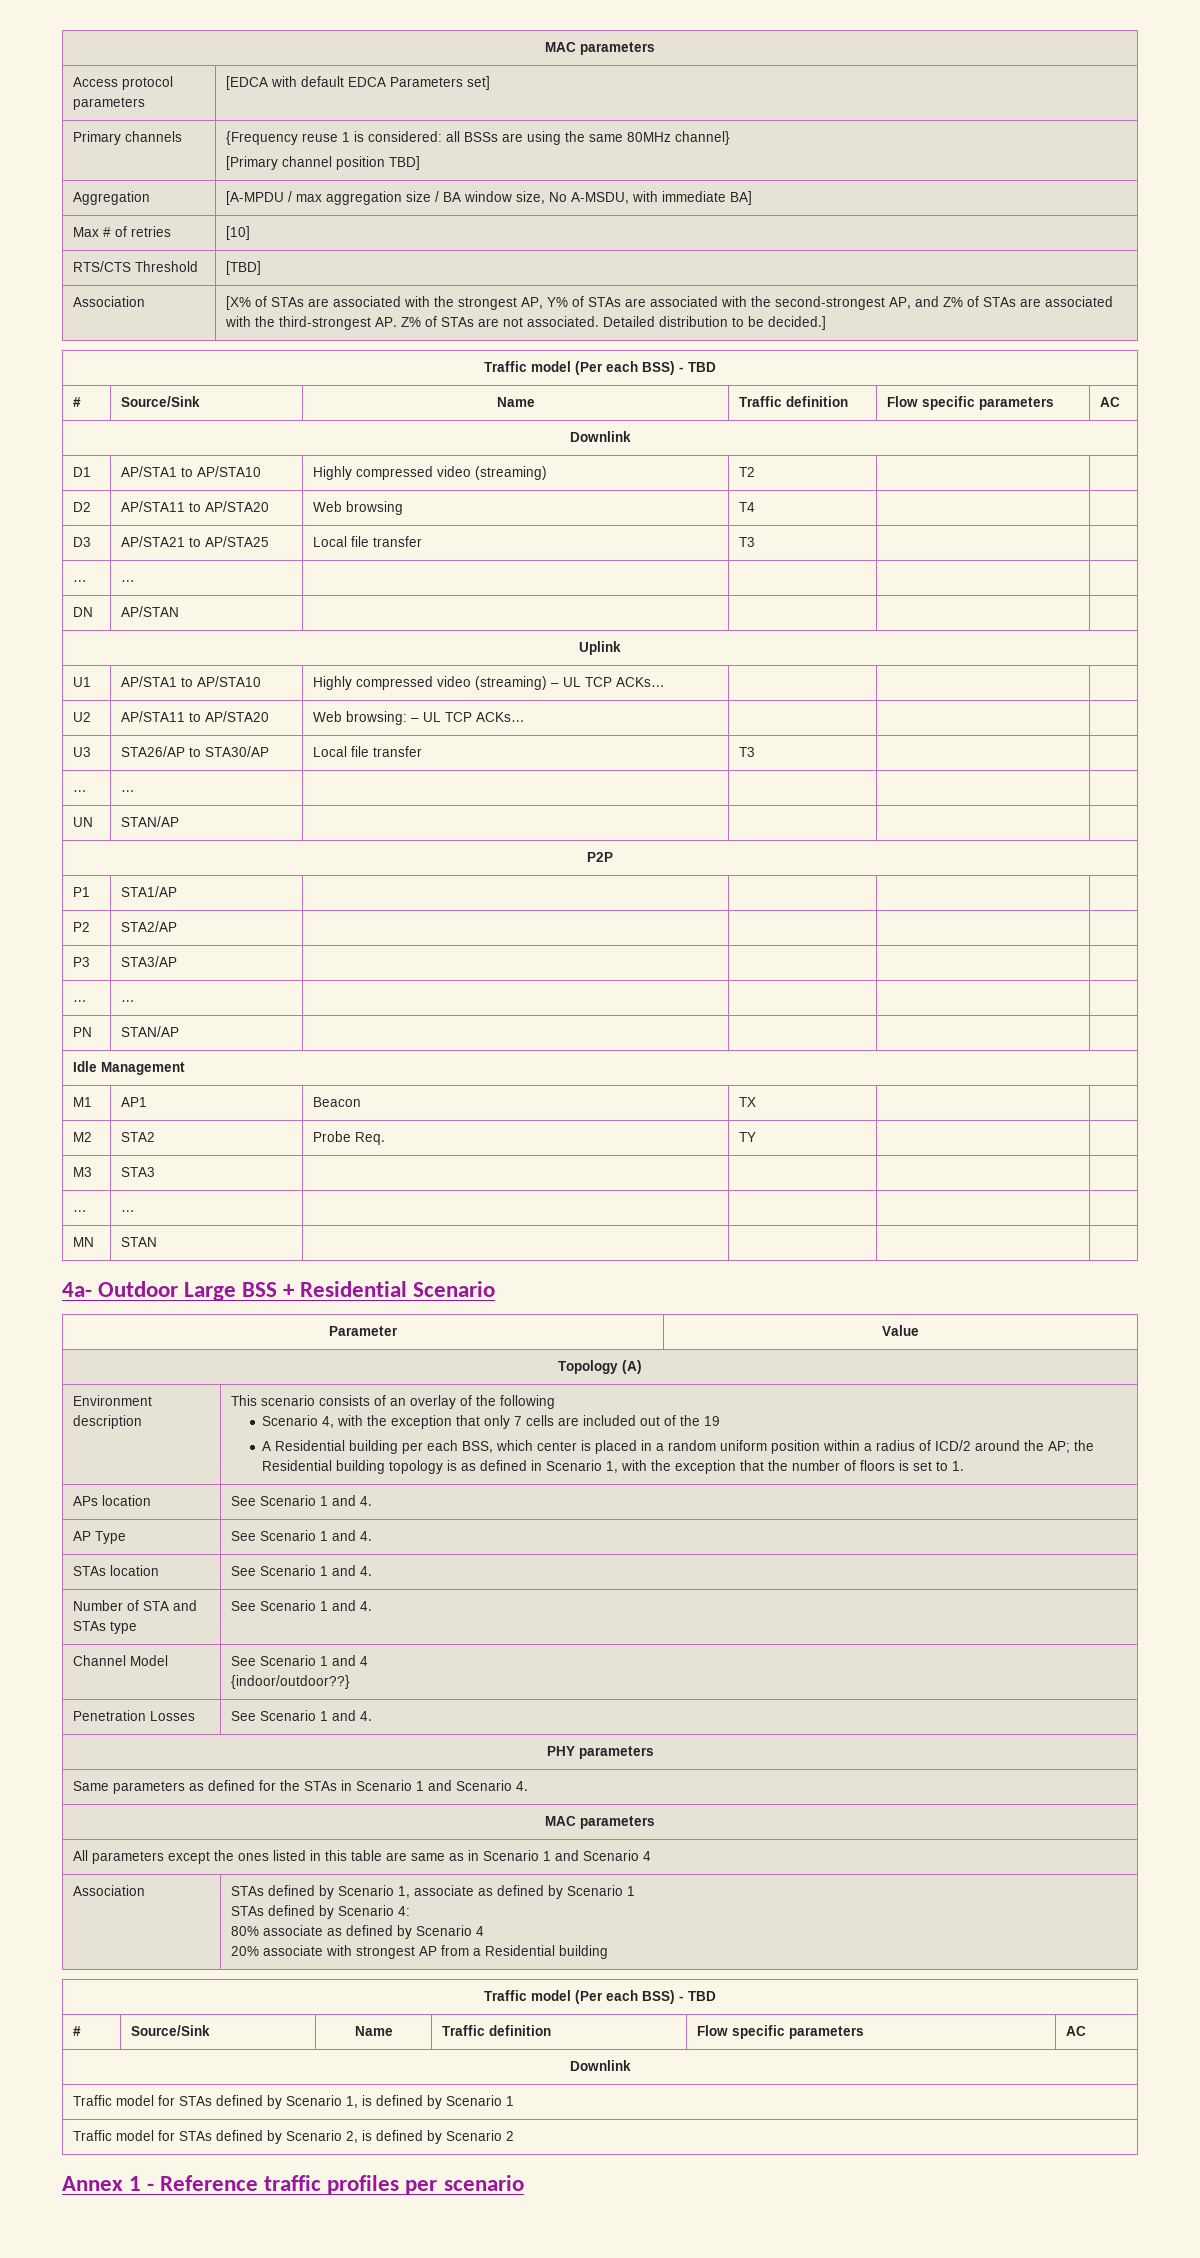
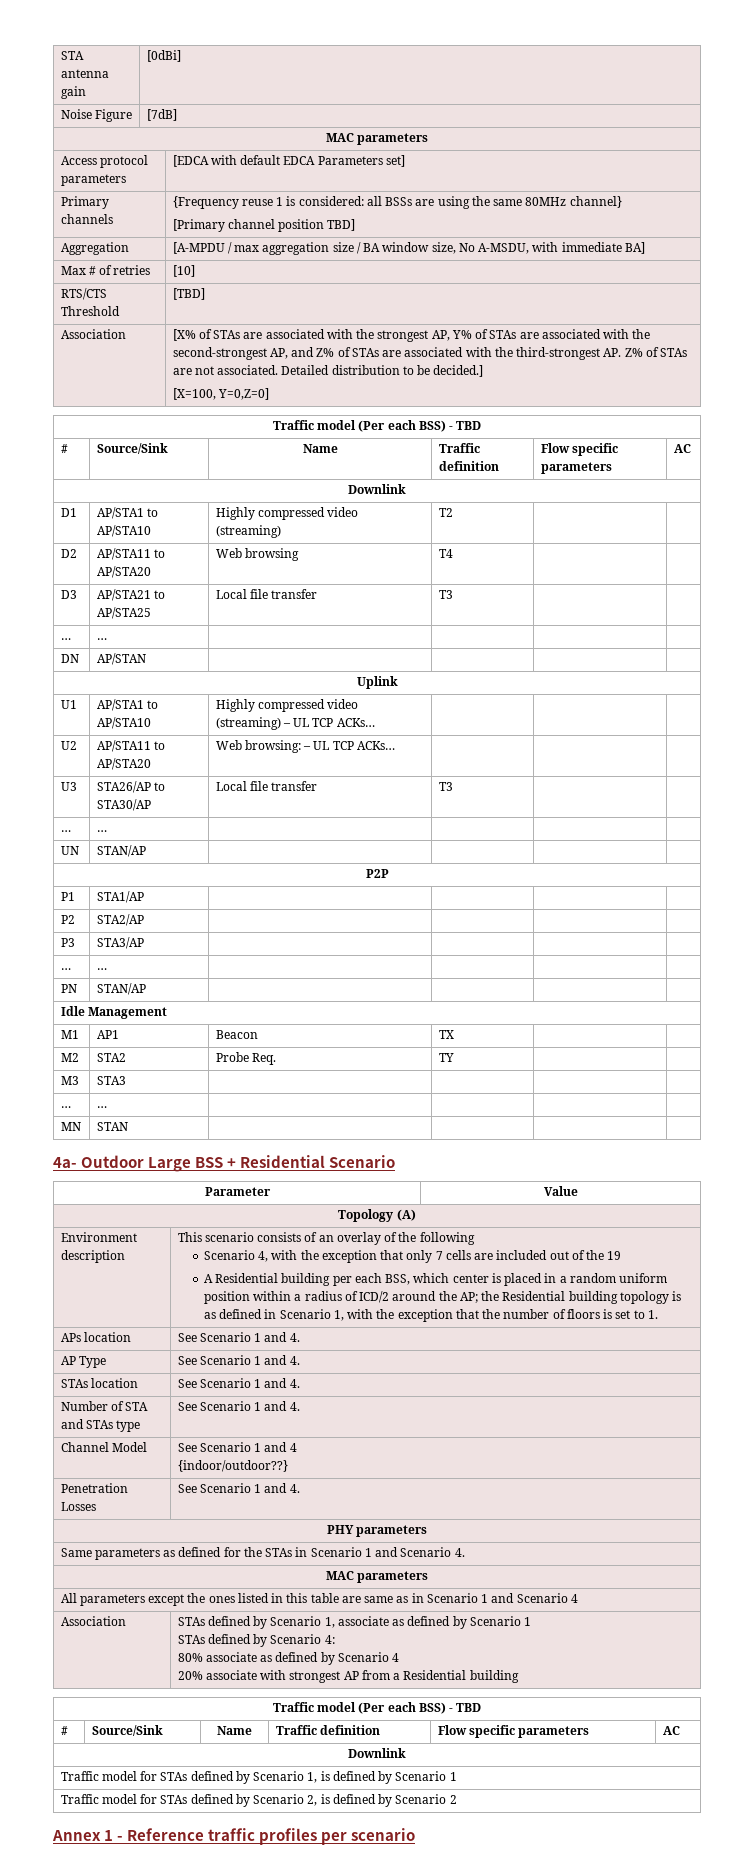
+ STA antenna gain | [0dBi]
+ Noise Figure | [7dB]
+ [X=100, Y=0,Z=0]

